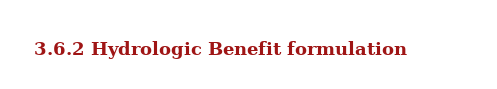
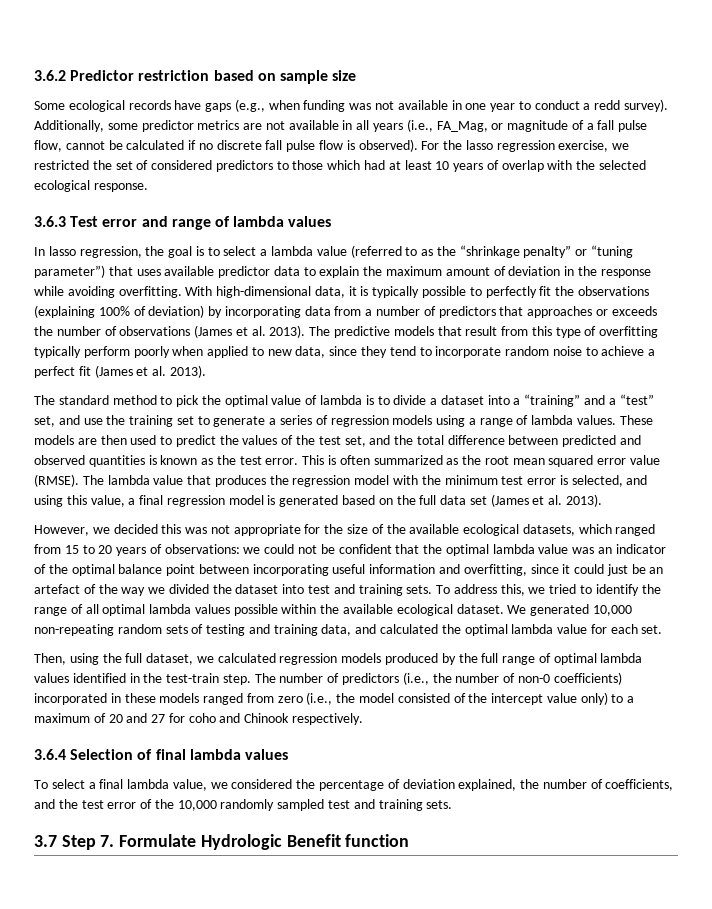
- 3.6.2 Hydrologic Benefit formulation
+ 3.6.2 Predictor restriction based on sample size
+ Some ecological records have gaps (e.g., when funding was not available in one year to conduct a redd survey). Additionally, some predictor metrics are not available in all years (i.e., FA_Mag, or magnitude of a fall pulse flow, cannot be calculated if no discrete fall pulse flow is observed). For the lasso regression exercise, we restricted the set of considered predictors to those which had at least 10 years of overlap with the selected ecological response.
+ 3.6.3 Test error and range of lambda values
+ In lasso regression, the goal is to select a lambda value (referred to as the “shrinkage penalty” or “tuning parameter”) that uses available predictor data to explain the maximum amount of deviation in the response while avoiding overfitting. With high-dimensional data, it is typically possible to perfectly fit the observations (explaining 100% of deviation) by incorporating data from a number of predictors that approaches or exceeds the number of observations (James et al. 2013). The predictive models that result from this type of overfitting typically perform poorly when applied to new data, since they tend to incorporate random noise to achieve a perfect fit (James et al. 2013).
+ The standard method to pick the optimal value of lambda is to divide a dataset into a “training” and a “test” set, and use the training set to generate a series of regression models using a range of lambda values. These models are then used to predict the values of the test set, and the total difference between predicted and observed quantities is known as the test error. This is often summarized as the root mean squared error value (RMSE). The lambda value that produces the regression model with the minimum test error is selected, and using this value, a final regression model is generated based on the full data set (James et al. 2013).
+ However, we decided this was not appropriate for the size of the available ecological datasets, which ranged from 15 to 20 years of observations: we could not be confident that the optimal lambda value was an indicator of the optimal balance point between incorporating useful information and overfitting, since it could just be an artefact of the way we divided the dataset into test and training sets. To address this, we tried to identify the range of all optimal lambda values possible within the available ecological dataset. We generated 10,000 non-repeating random sets of testing and training data, and calculated the optimal lambda value for each set.
+ Then, using the full dataset, we calculated regression models produced by the full range of optimal lambda values identified in the test-train step. The number of predictors (i.e., the number of non-0 coefficients) incorporated in these models ranged from zero (i.e., the model consisted of the intercept value only) to a maximum of 20 and 27 for coho and Chinook respectively.
+ 3.6.4 Selection of final lambda values
+ To select a final lambda value, we considered the percentage of deviation explained, the number of coefficients, and the test error of the 10,000 randomly sampled test and training sets.
+ 3.7 Step 7. Formulate Hydrologic Benefit function

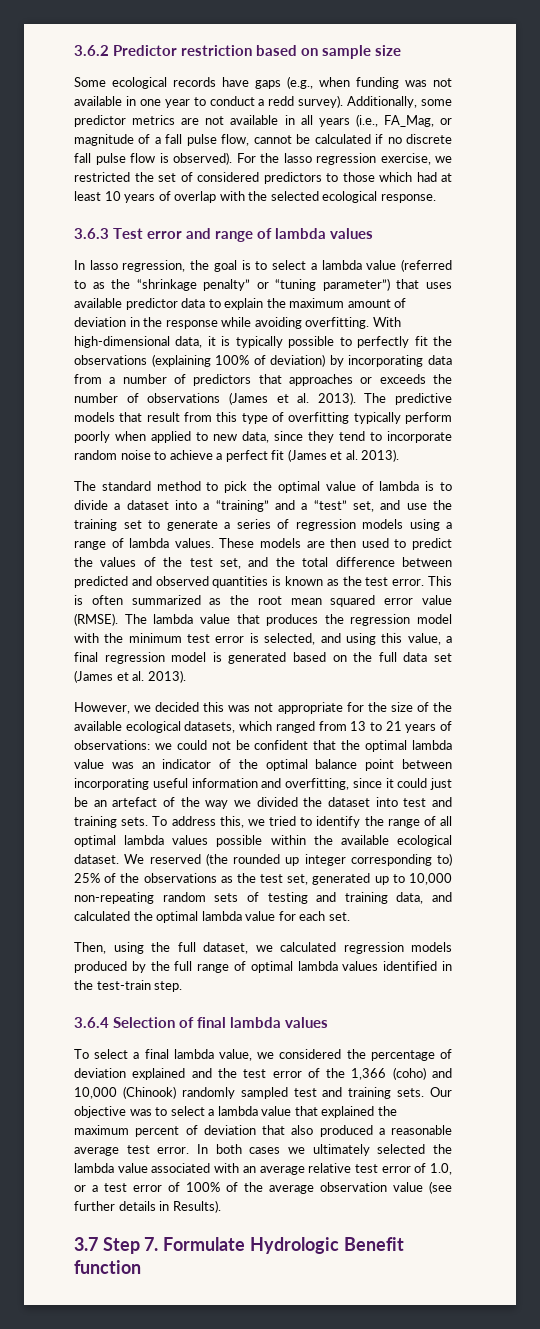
- However, we decided this was not appropriate for the size of the available ecological datasets, which ranged from 15 to 20 years of observations:
+ However, we decided this was not appropriate for the size of the available ecological datasets, which ranged from 13 to 21 years of observations:
- We generated 10,000 non-repeating random sets of testing and training data, and calculated the optimal lambda value for each set.
+ We reserved (the rounded up integer corresponding to) 25% of the observations as the test set, generated up to 10,000 non-repeating random sets of testing and training data, and calculated the optimal lambda value for each set.
- The number of predictors (i.e., the number of non-0 coefficients) incorporated in these models ranged from zero (i.e., the model consisted of the intercept value only) to a maximum of 20 and 27 for coho and Chinook respectively.
- To select a final lambda value, we considered the percentage of deviation explained, the number of coefficients, and the test error of the 10,000 randomly sampled test and training sets.
+ To select a final lambda value, we considered the percentage of deviation explained and the test error of the 1,366 (coho) and 10,000 (Chinook) randomly sampled test and training sets. Our objective was to select a lambda value that explained the maximum percent of deviation that also produced a reasonable average test error. In both cases we ultimately selected the lambda value associated with an average relative test error of 1.0, or a test error of 100% of the average observation value (see further details in Results).

